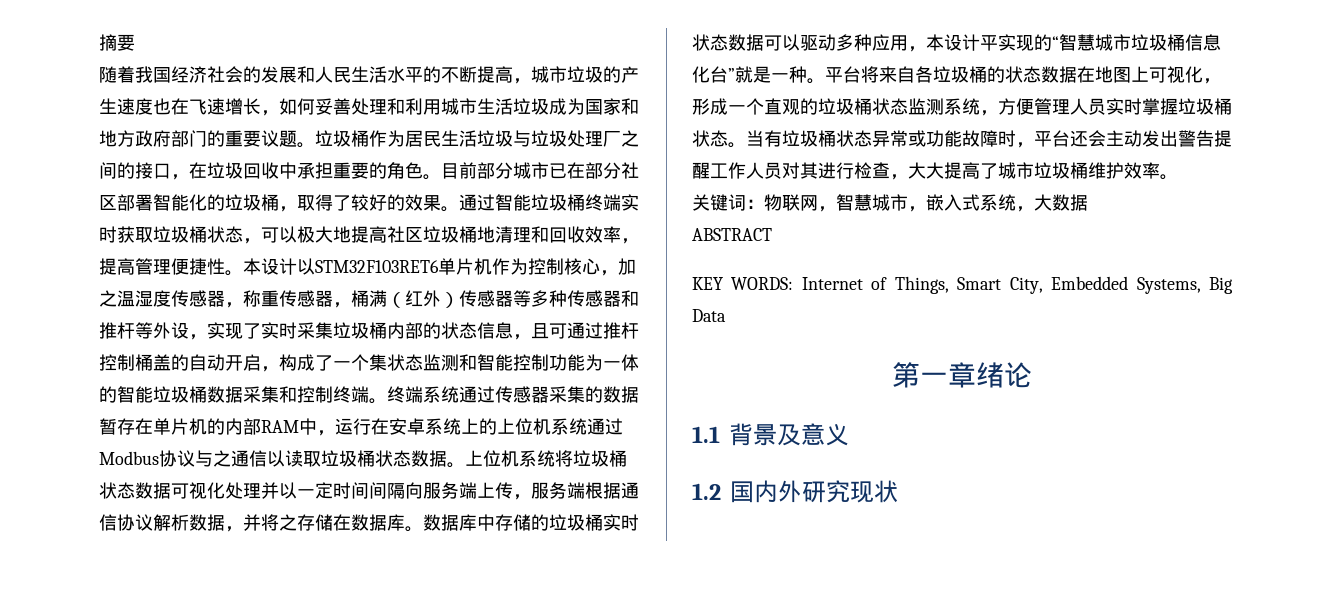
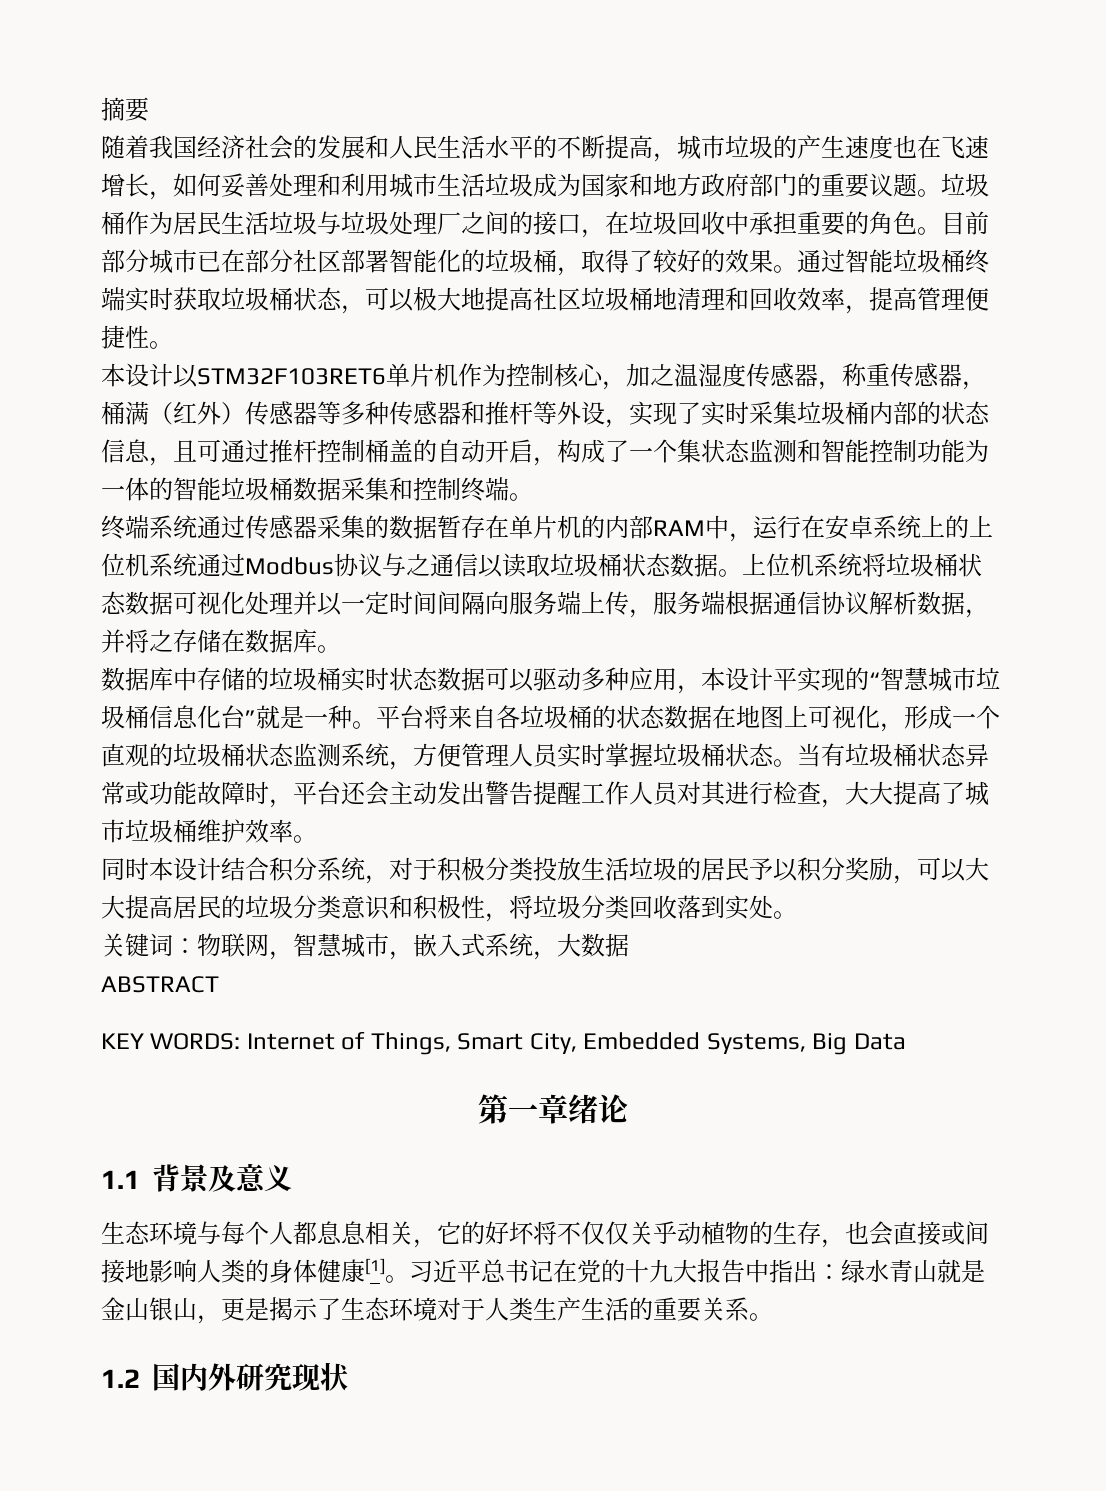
- 通过智能垃圾桶终端实时获取垃圾桶状态，可以极大地提高社区垃圾桶地清理和回收效率，提高管理便捷性。本设计以STM32F103RET6单片机作为控制核心，加之温湿度传感器，称重传感器，桶满（红外）传感器等多种传感器和推杆等外设，实现了实时采集垃圾桶内部的状态信息，且可通过推杆控制桶盖的自动开启，构成了一个集状态监测和智能控制功能为一体的智能垃圾桶数据采集和控制终端。终端系统通过传感器采集的数据暂存在单片机的内部RAM中，运行在安卓系统上的上位机系统通过Modbus协议与之通信以读取垃圾桶状态数据。
+ 通过智能垃圾桶终端实时获取垃圾桶状态，可以极大地提高社区垃圾桶地清理和回收效率，提高管理便捷性。
+ 本设计以STM32F103RET6单片机作为控制核心，加之温湿度传感器，称重传感器，桶满（红外）传感器等多种传感器和推杆等外设，实现了实时采集垃圾桶内部的状态信息，且可通过推杆控制桶盖的自动开启，构成了一个集状态监测和智能控制功能为一体的智能垃圾桶数据采集和控制终端。
+ 终端系统通过传感器采集的数据暂存在单片机的内部RAM中，运行在安卓系统上的上位机系统通过Modbus协议与之通信以读取垃圾桶状态数据。
- 上位机系统将垃圾桶状态数据可视化处理并以一定时间间隔向服务端上传，服务端根据通信协议解析数据，并将之存储在数据库。数据库中存储的垃圾桶实时状态数据可以驱动多种应用，本设计平实现的“智慧城市垃圾桶信息化台”就是一种。
+ 上位机系统将垃圾桶状态数据可视化处理并以一定时间间隔向服务端上传，服务端根据通信协议解析数据，并将之存储在数据库。
+ 数据库中存储的垃圾桶实时状态数据可以驱动多种应用，本设计平实现的“智慧城市垃圾桶信息化台”就是一种。
+ 同时本设计结合积分系统，对于积极分类投放生活垃圾的居民予以积分奖励，可以大大提高居民的垃圾分类意识和积极性，将垃圾分类回收落到实处。
+ 生态环境与每个人都息息相关，它的好坏将不仅仅关乎动植物的生存，也会直接或间接地影响人类的身体健康[1]。习近平总书记在党的十九大报告中指出：绿水青山就是金山银山，更是揭示了生态环境对于人类生产生活的重要关系。

